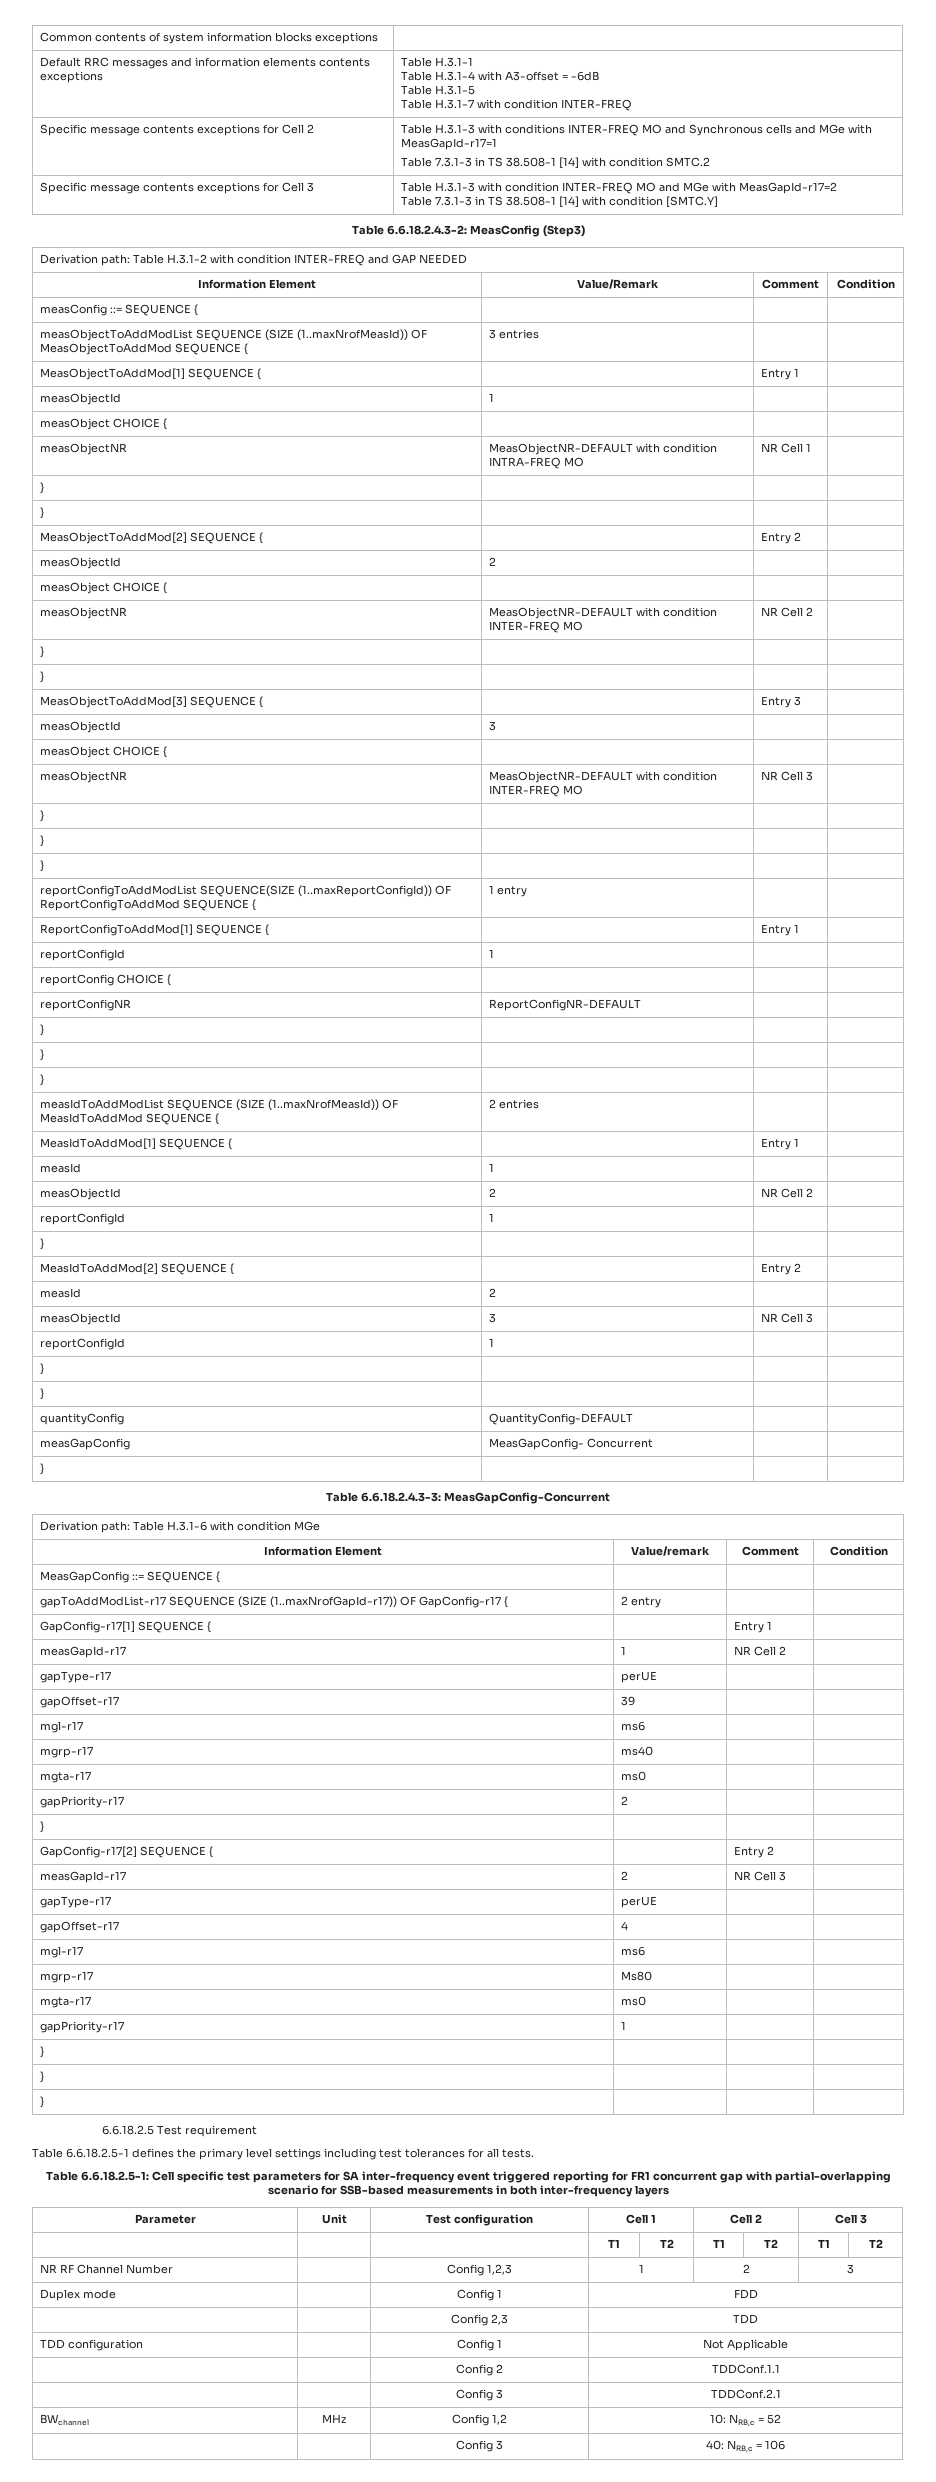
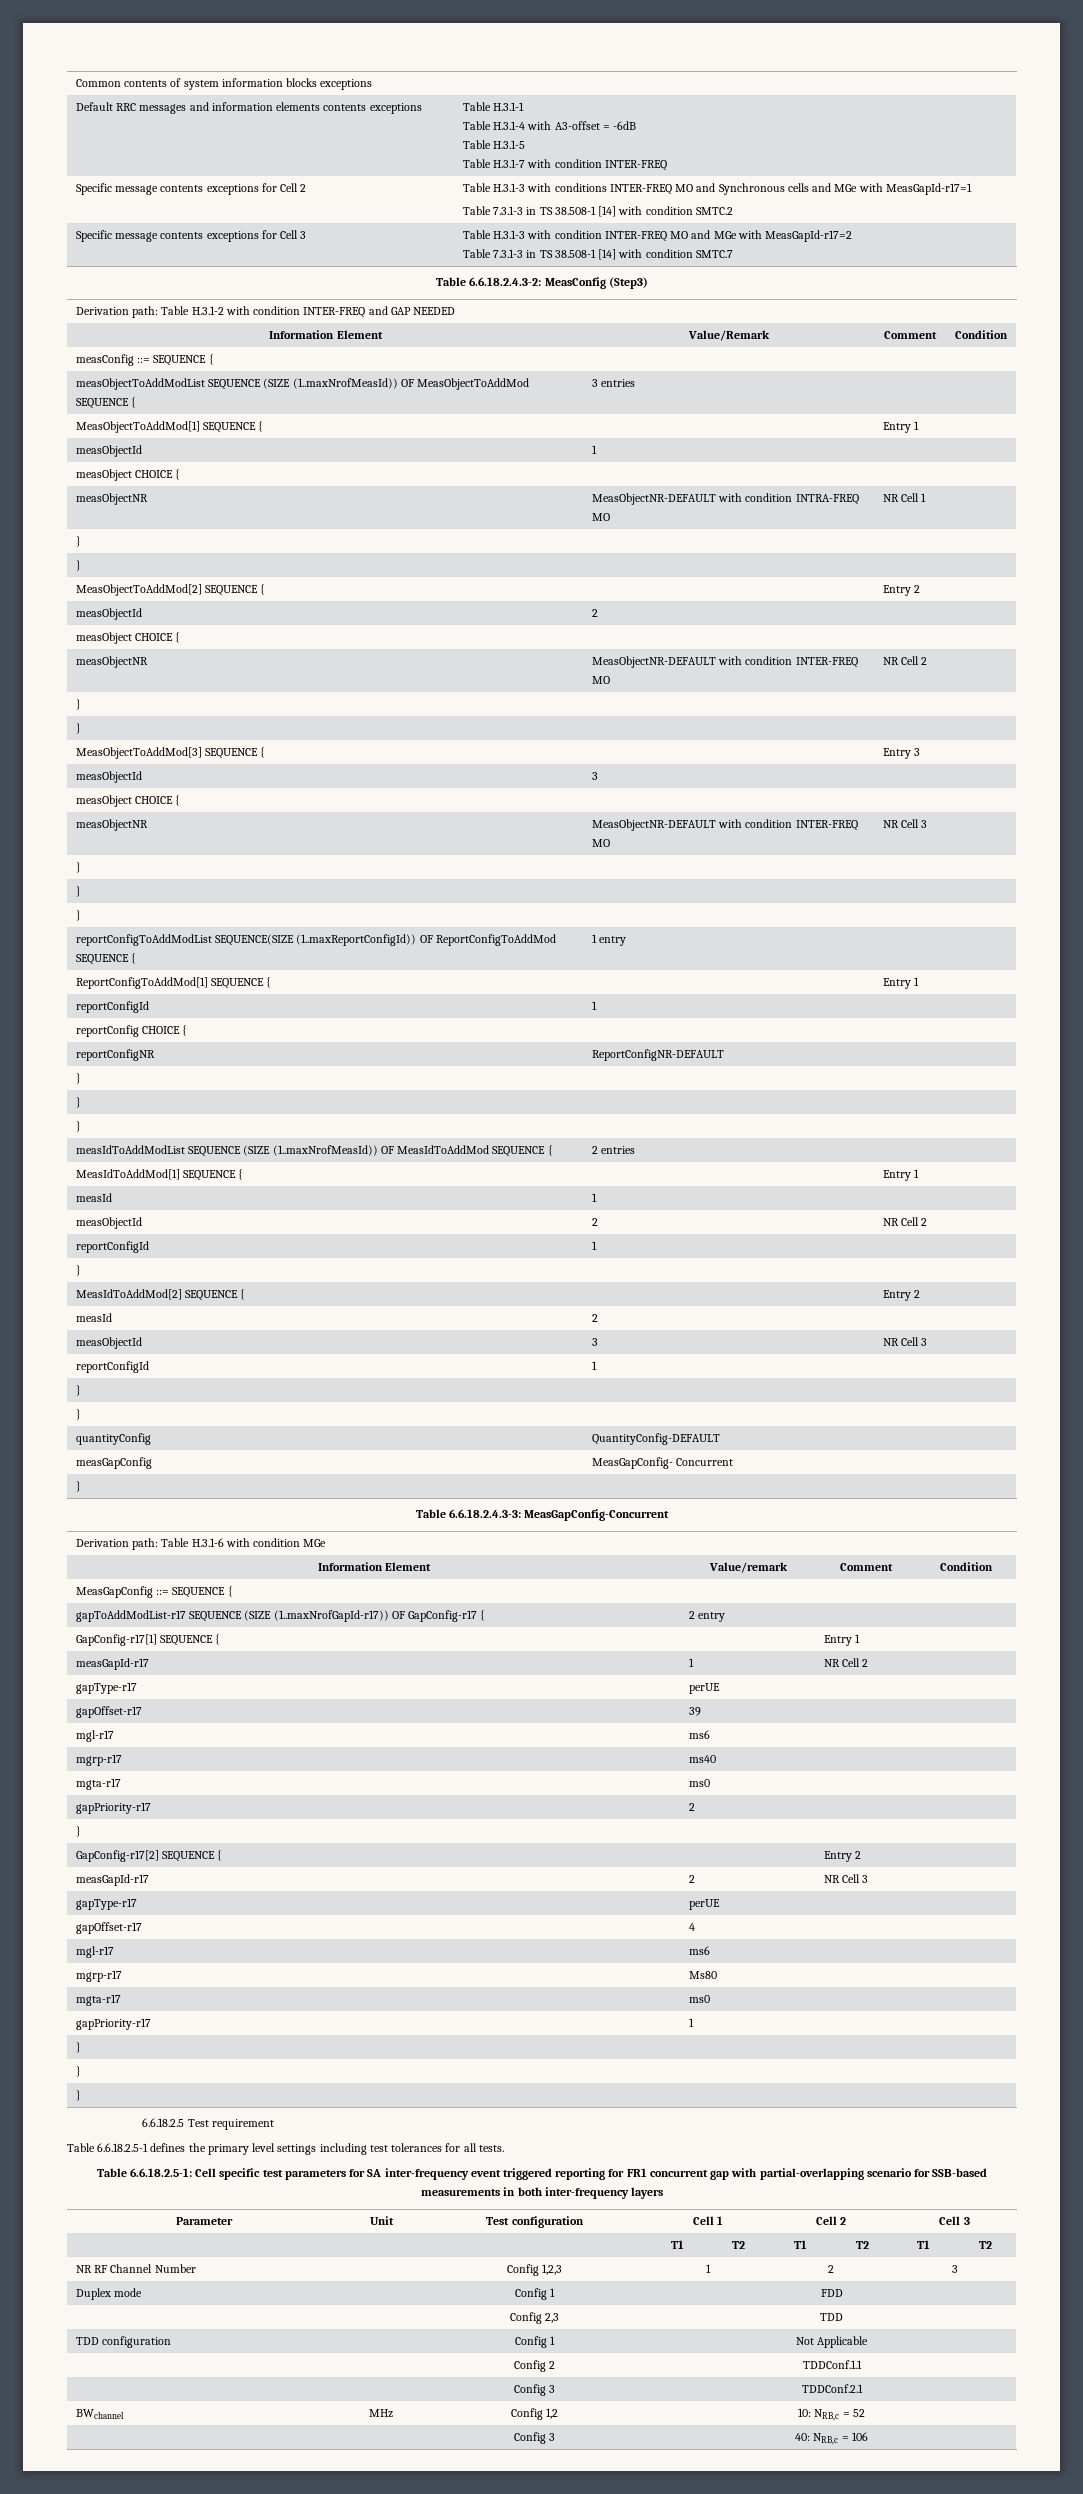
  Specific message contents exceptions for Cell 3 | Table H.3.1-3 with condition INTER-FREQ MO and MGe with MeasGapId-r17=2
- Table 7.3.1-3 in TS 38.508-1 [14] with condition [SMTC.Y]
+ Table 7.3.1-3 in TS 38.508-1 [14] with condition SMTC.7

